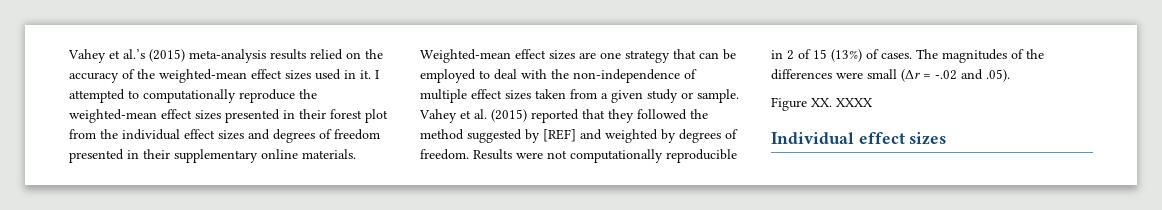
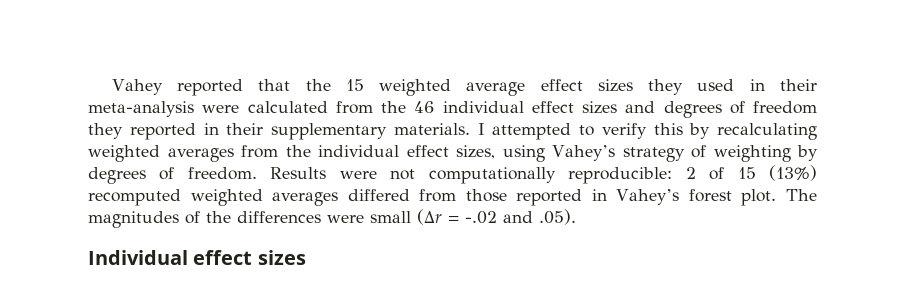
- Vahey et al.’s (2015) meta-analysis results relied on the accuracy of the weighted-mean effect sizes used in it. I attempted to computationally reproduce the weighted-mean effect sizes presented in their forest plot from the individual effect sizes and degrees of freedom presented in their supplementary online materials. Weighted-mean effect sizes are one strategy that can be employed to deal with the non-independence of multiple effect sizes taken from a given study or sample. Vahey et al. (2015) reported that they followed the method suggested by [REF] and weighted by degrees of freedom.
+ Vahey reported that the 15 weighted average effect sizes they used in their meta-analysis were calculated from the 46 individual effect sizes and degrees of freedom they reported in their supplementary materials. I attempted to verify this by recalculating weighted averages from the individual effect sizes, using Vahey’s strategy of weighting by degrees of freedom.
- Results were not computationally reproducible in 2 of 15 (13%) of cases.
+ Results were not computationally reproducible: 2 of 15 (13%) recomputed weighted averages differed from those reported in Vahey’s forest plot.
- Figure XX. XXXX

